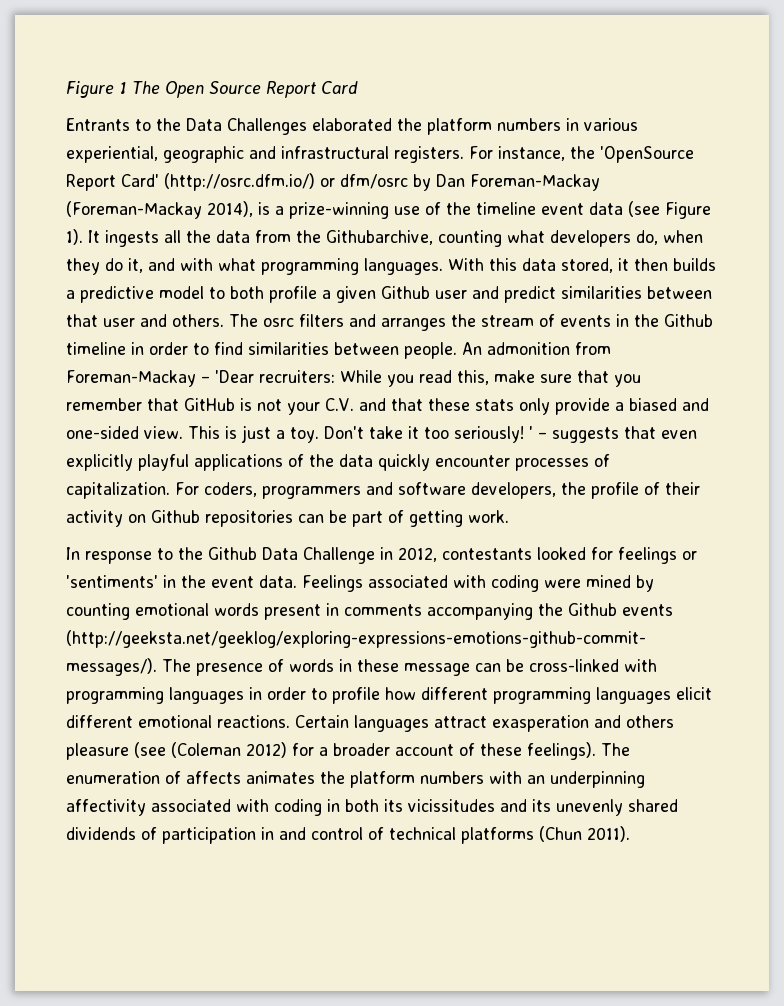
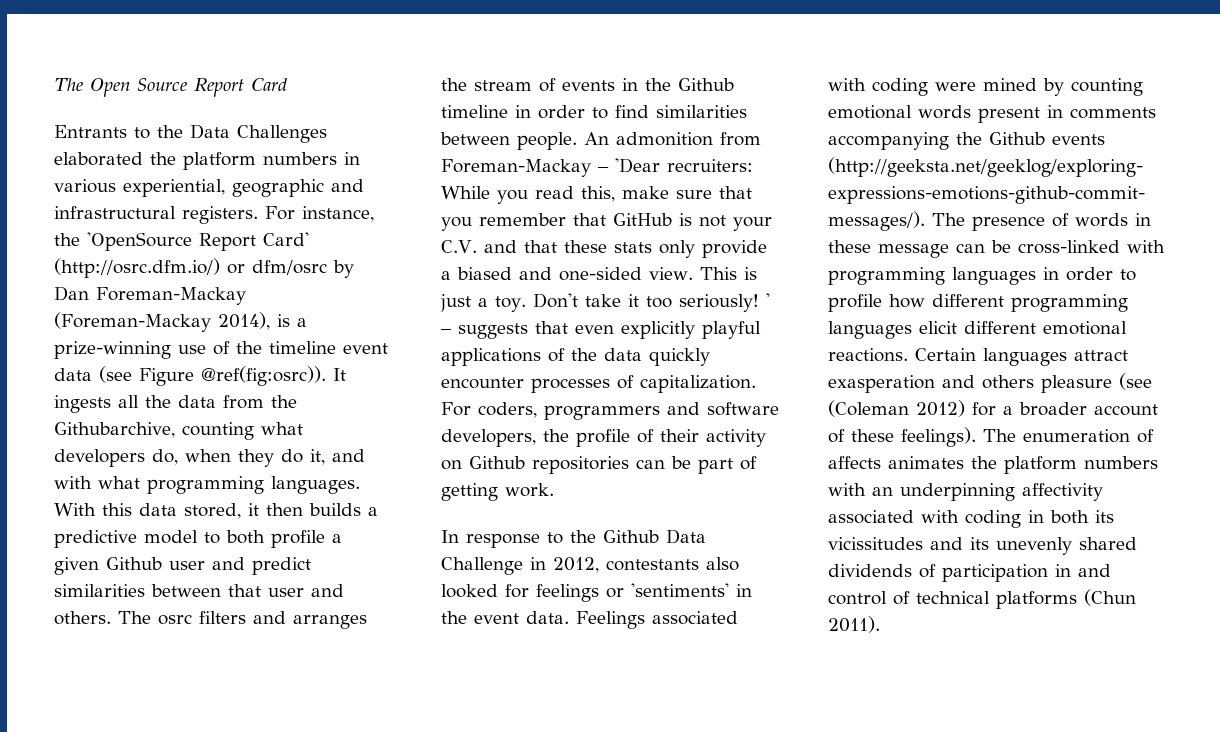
- Figure 1 The Open Source Report Card
+ The Open Source Report Card
- For instance, the 'OpenSource Report Card' (http://osrc.dfm.io/) or dfm/osrc by Dan Foreman-Mackay (Foreman-Mackay 2014), is a prize-winning use of the timeline event data (see Figure 1).
+ For instance, the 'OpenSource Report Card' (http://osrc.dfm.io/) or dfm/osrc by Dan Foreman-Mackay (Foreman-Mackay 2014), is a prize-winning use of the timeline event data (see Figure @ref(fig:osrc)).
- In response to the Github Data Challenge in 2012, contestants looked for feelings or 'sentiments' in the event data.
+ In response to the Github Data Challenge in 2012, contestants also looked for feelings or 'sentiments' in the event data.

